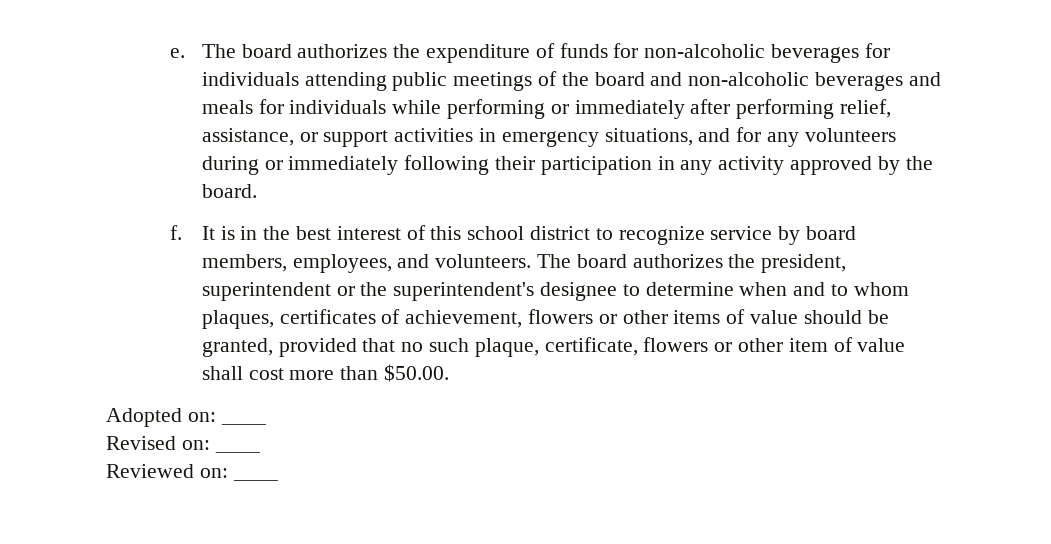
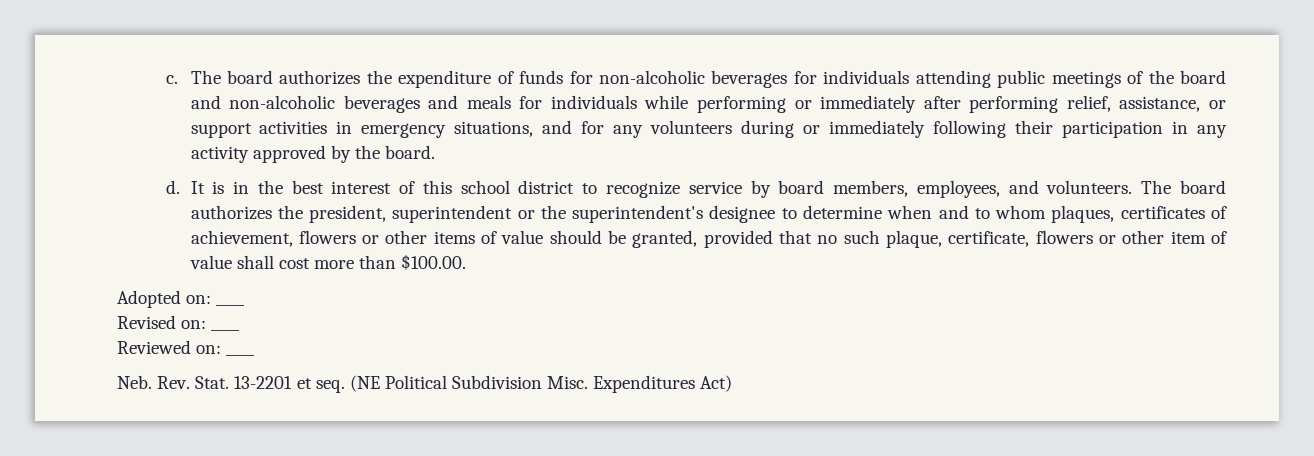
- e.
+ c.
- f.
+ d.
- The board authorizes the president, superintendent or the superintendent's designee to determine when and to whom plaques, certificates of achievement, flowers or other items of value should be granted, provided that no such plaque, certificate, flowers or other item of value shall cost more than $50.00.
+ The board authorizes the president, superintendent or the superintendent's designee to determine when and to whom plaques, certificates of achievement, flowers or other items of value should be granted, provided that no such plaque, certificate, flowers or other item of value shall cost more than $100.00.
+ Neb. Rev. Stat. 13-2201 et seq. (NE Political Subdivision Misc. Expenditures Act)

